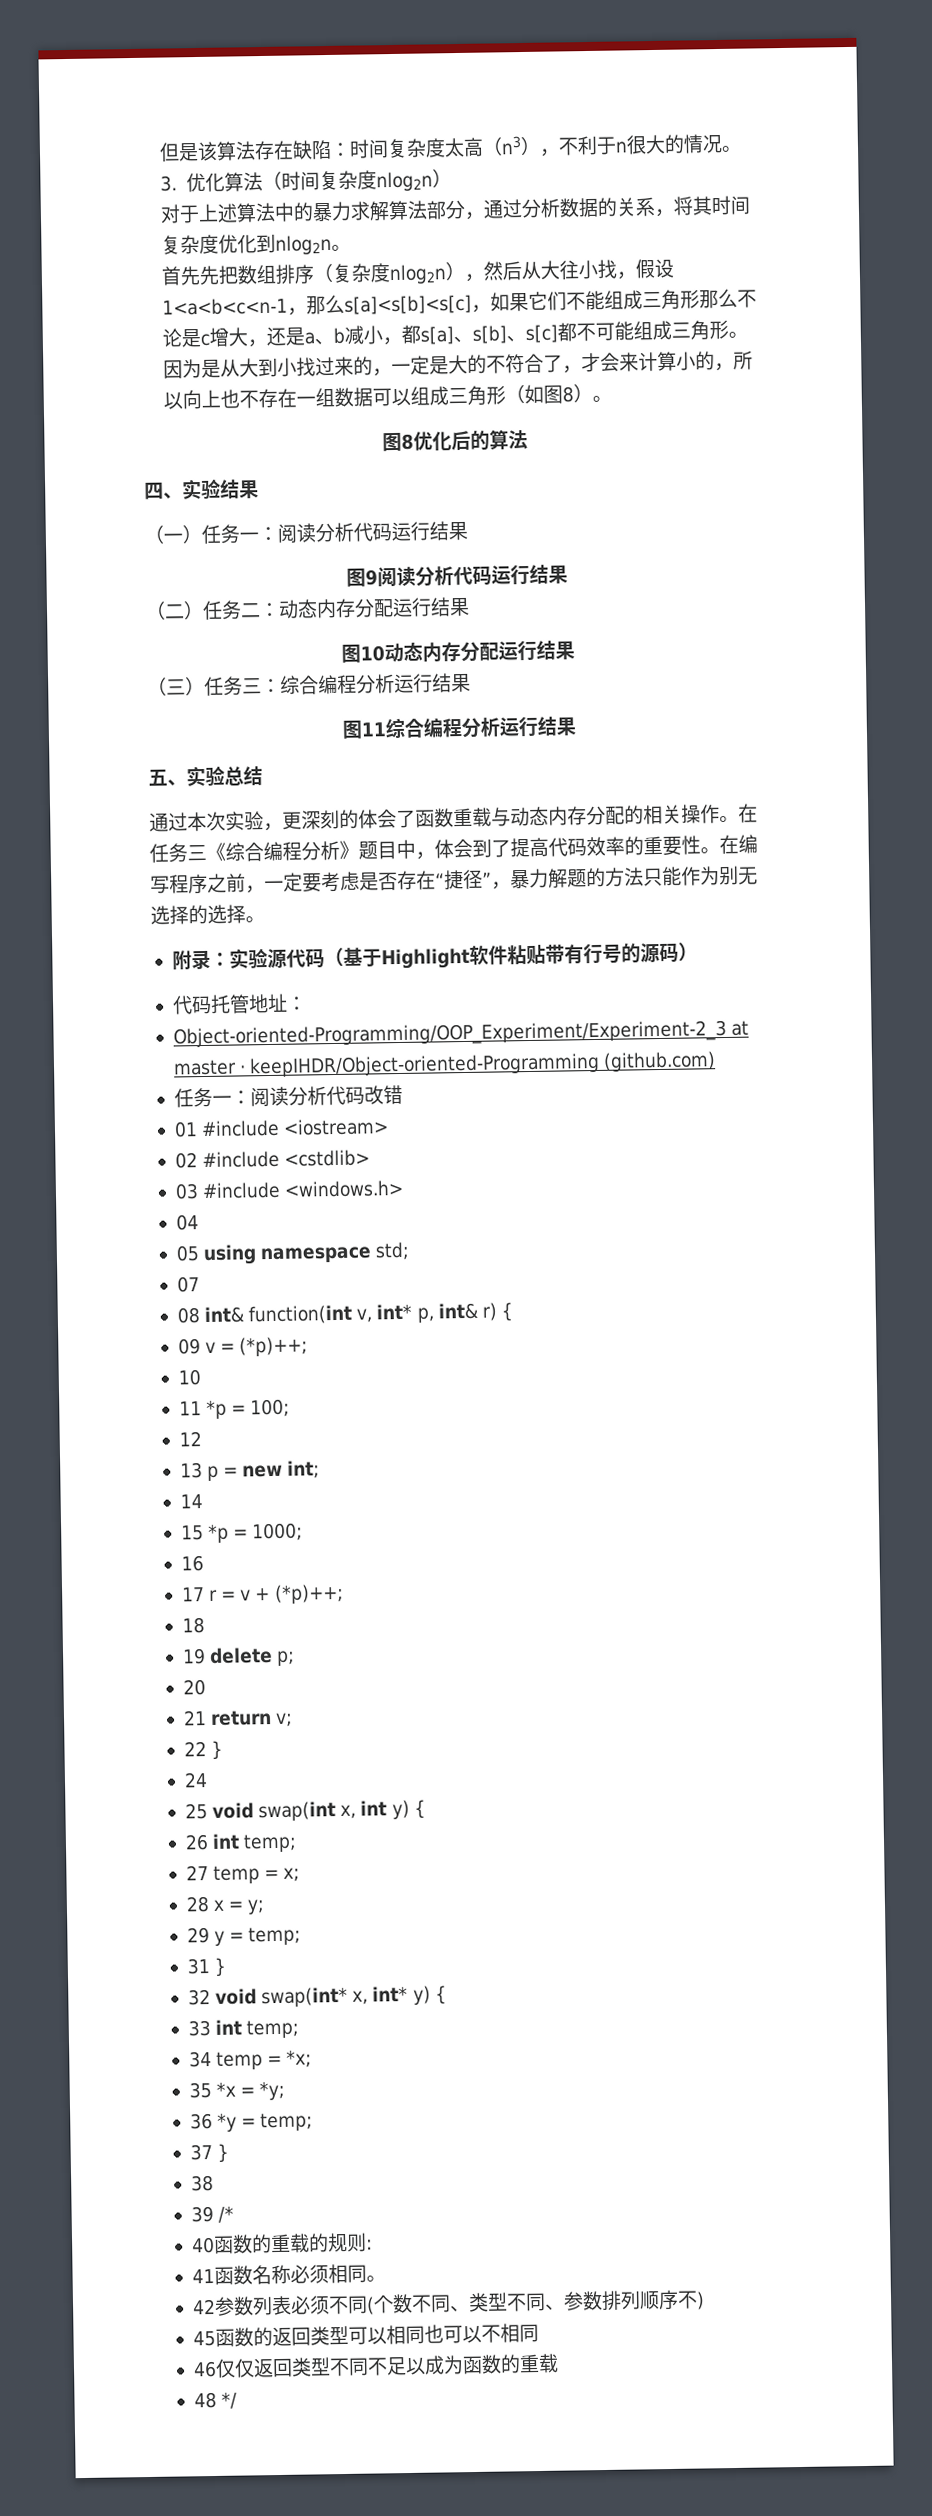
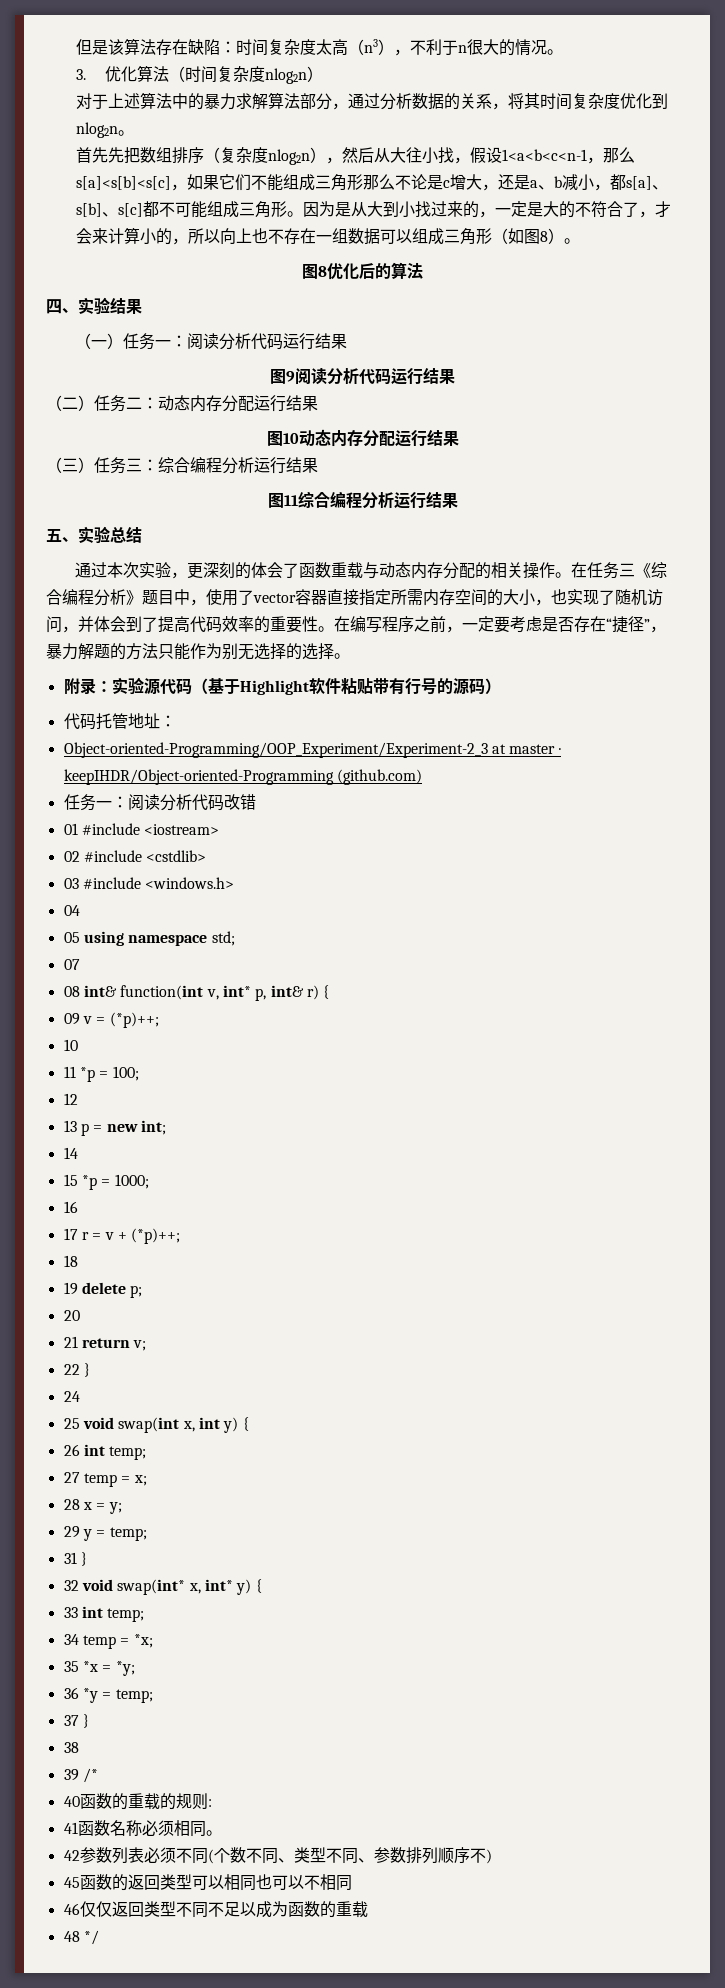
- 在任务三《综合编程分析》题目中，体会到了提高代码效率的重要性。
+ 在任务三《综合编程分析》题目中，使用了vector容器直接指定所需内存空间的大小，也实现了随机访问，并体会到了提高代码效率的重要性。

